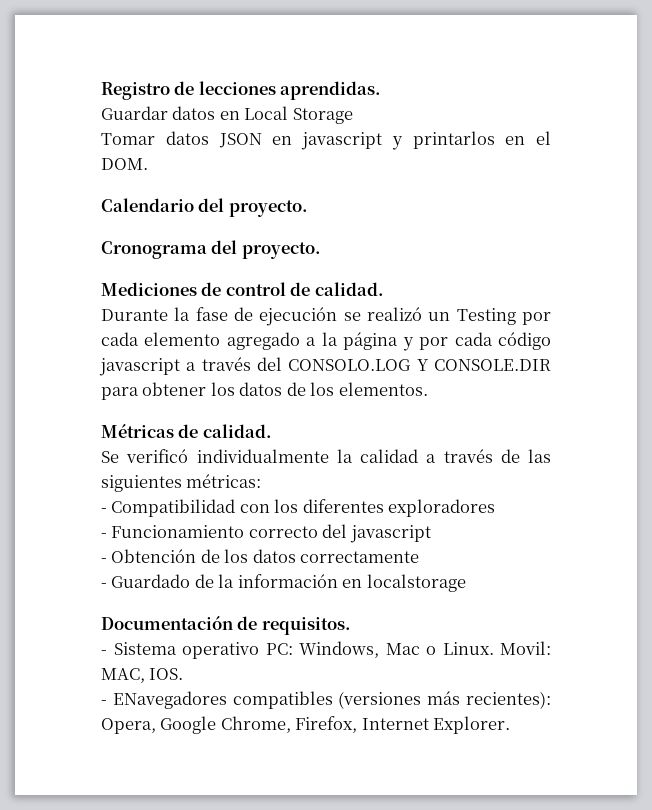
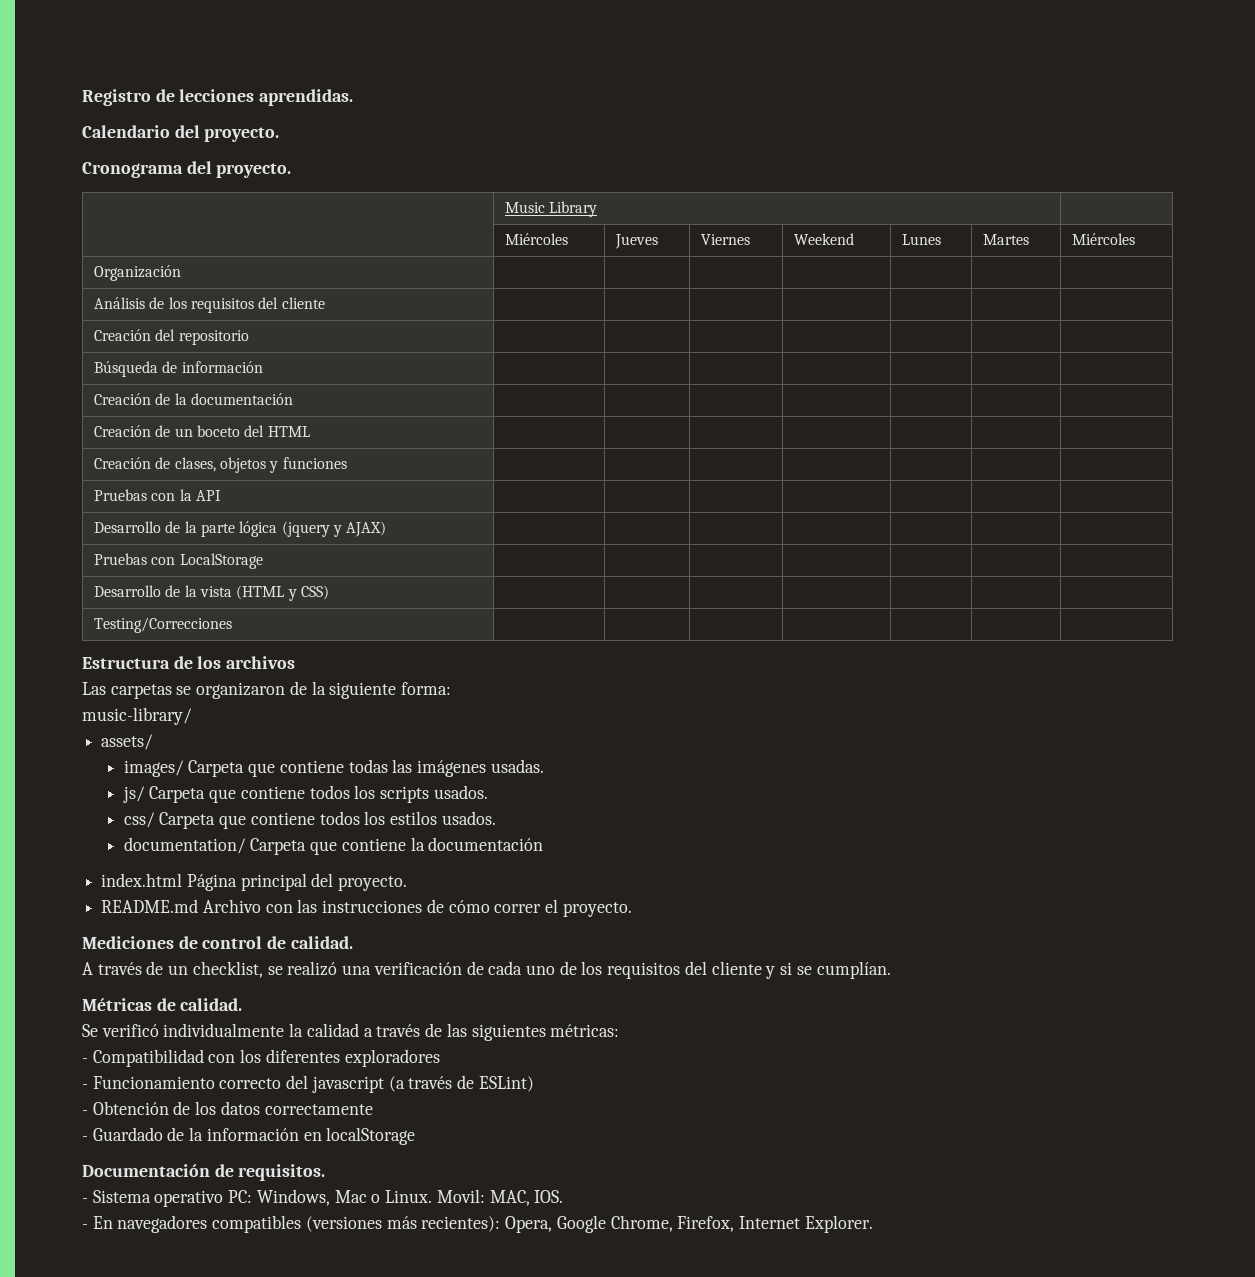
- Guardar datos en Local Storage
- Tomar datos JSON en javascript y printarlos en el DOM.
+ | Music Library |
+ | Miércoles | Jueves | Viernes | Weekend | Lunes | Martes | Miércoles
+ Organización | | | | | | |
+ Análisis de los requisitos del cliente | | | | | | |
+ Creación del repositorio | | | | | | |
+ Búsqueda de información | | | | | | |
+ Creación de la documentación | | | | | | |
+ Creación de un boceto del HTML | | | | | | |
+ Creación de clases, objetos y funciones | | | | | | |
+ Pruebas con la API | | | | | | |
+ Desarrollo de la parte lógica (jquery y AJAX) | | | | | | |
+ Pruebas con LocalStorage | | | | | | |
+ Desarrollo de la vista (HTML y CSS) | | | | | | |
+ Testing/Correcciones | | | | | | |
+ Estructura de los archivos
+ Las carpetas se organizaron de la siguiente forma:
+ music-library/
+ assets/
+ images/ Carpeta que contiene todas las imágenes usadas.
+ js/ Carpeta que contiene todos los scripts usados.
+ css/ Carpeta que contiene todos los estilos usados.
+ documentation/ Carpeta que contiene la documentación
+ index.html Página principal del proyecto.
+ README.md Archivo con las instrucciones de cómo correr el proyecto.
- Durante la fase de ejecución se realizó un Testing por cada elemento agregado a la página y por cada código javascript a través del CONSOLO.LOG Y CONSOLE.DIR para obtener los datos de los elementos.
+ A través de un checklist, se realizó una verificación de cada uno de los requisitos del cliente y si se cumplían.
- - Funcionamiento correcto del javascript
+ - Funcionamiento correcto del javascript (a través de ESLint)
- - Guardado de la información en localstorage
+ - Guardado de la información en localStorage
- - ENavegadores compatibles (versiones más recientes): Opera, Google Chrome, Firefox, Internet Explorer.
+ - En navegadores compatibles (versiones más recientes): Opera, Google Chrome, Firefox, Internet Explorer.

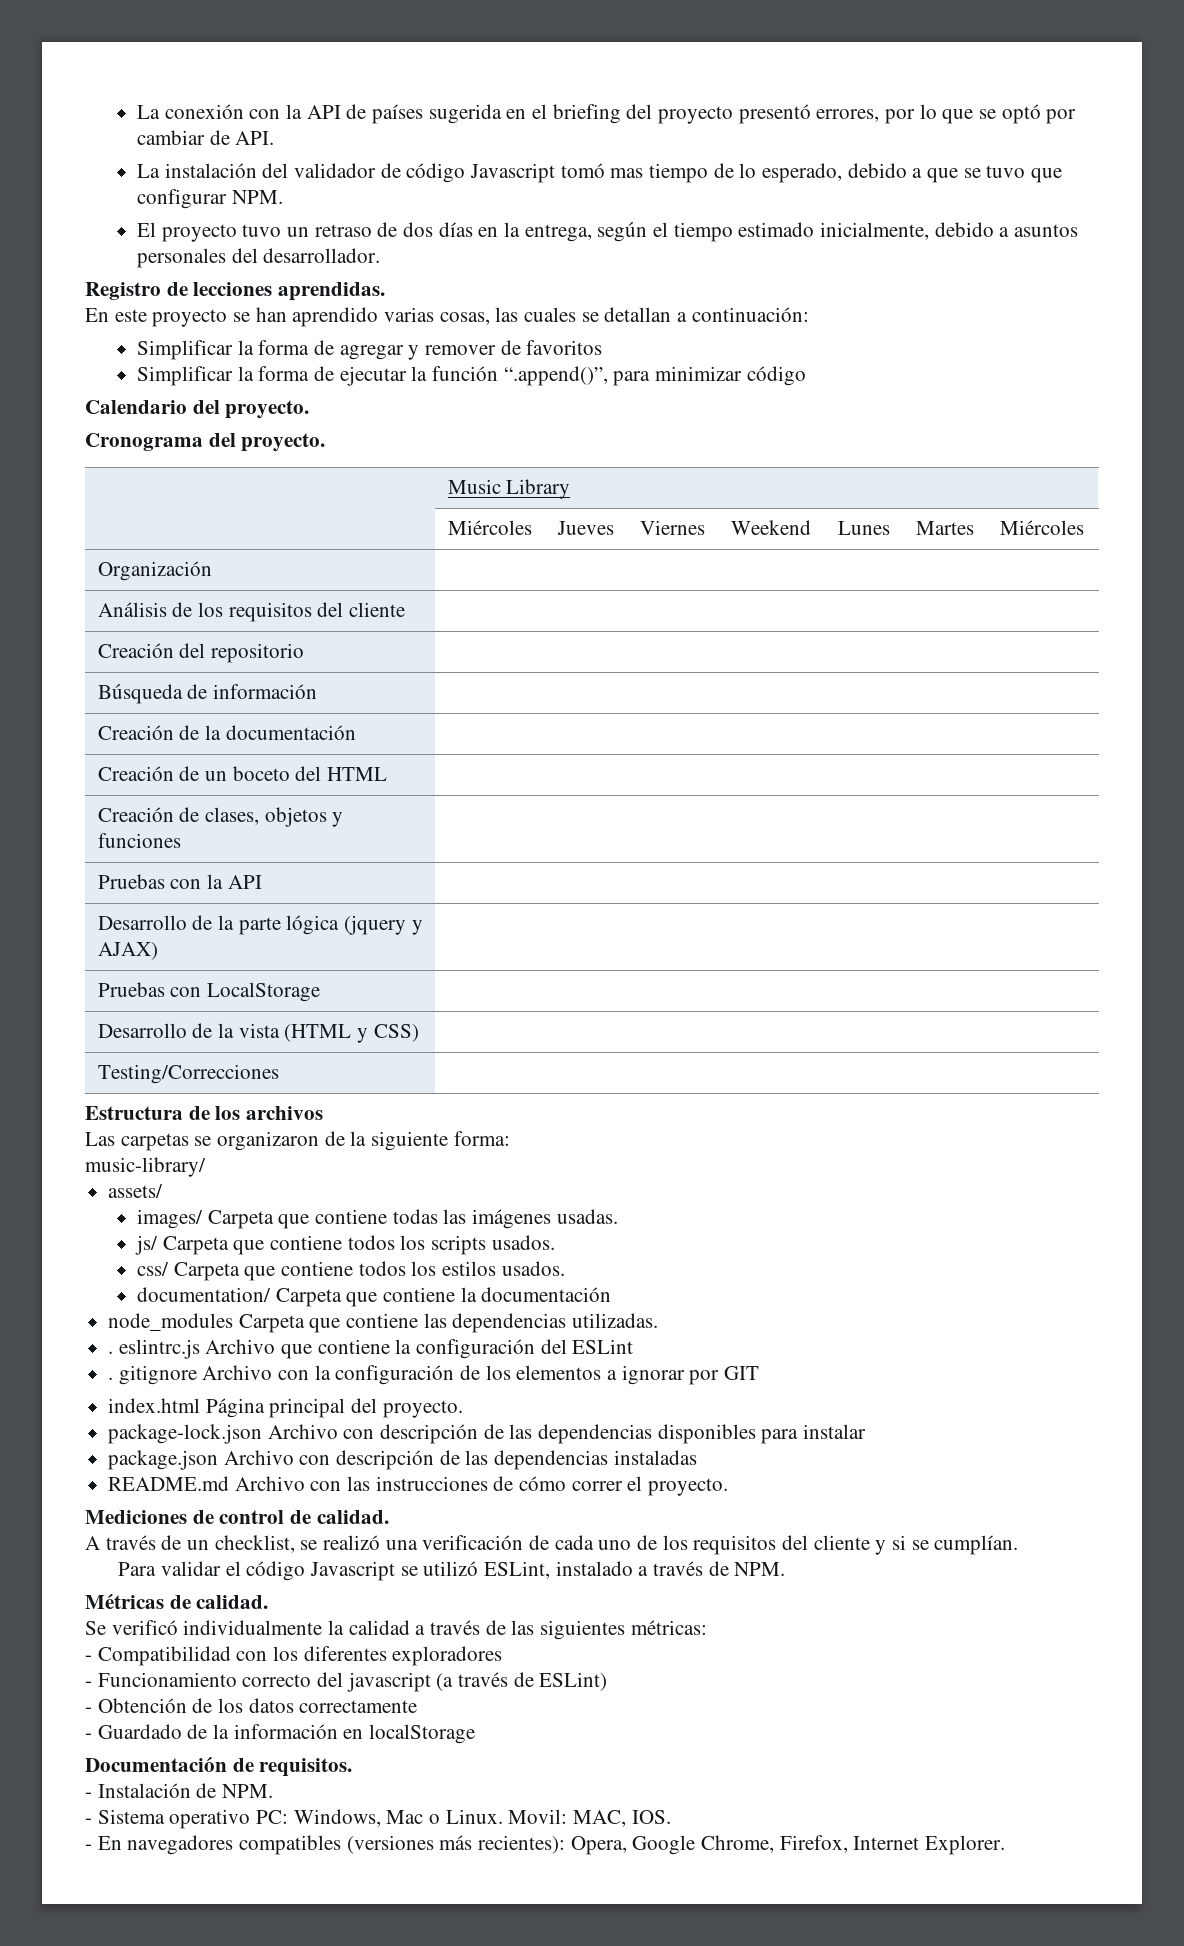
+ La conexión con la API de países sugerida en el briefing del proyecto presentó errores, por lo que se optó por cambiar de API.
+ La instalación del validador de código Javascript tomó mas tiempo de lo esperado, debido a que se tuvo que configurar NPM.
+ El proyecto tuvo un retraso de dos días en la entrega, según el tiempo estimado inicialmente, debido a asuntos personales del desarrollador.
  Registro de lecciones aprendidas.
+ En este proyecto se han aprendido varias cosas, las cuales se detallan a continuación:
+ Simplificar la forma de agregar y remover de favoritos
+ Simplificar la forma de ejecutar la función “.append()”, para minimizar código
+ node_modules Carpeta que contiene las dependencias utilizadas.
+ . eslintrc.js Archivo que contiene la configuración del ESLint
+ . gitignore Archivo con la configuración de los elementos a ignorar por GIT
+ package-lock.json Archivo con descripción de las dependencias disponibles para instalar
+ package.json Archivo con descripción de las dependencias instaladas
+ Para validar el código Javascript se utilizó ESLint, instalado a través de NPM.
+ - Instalación de NPM.

